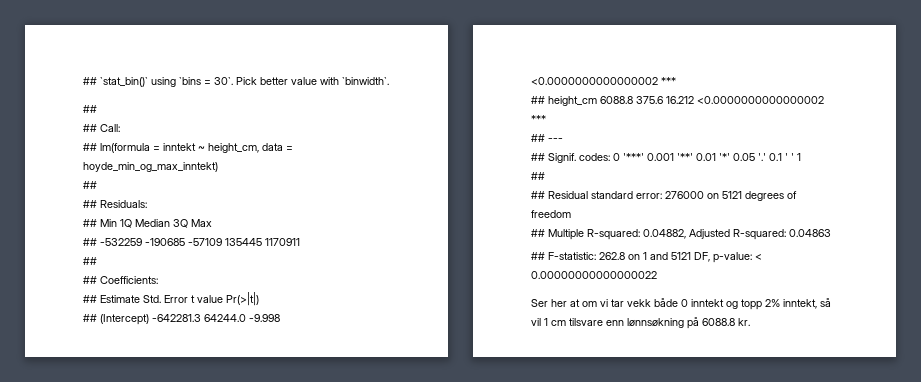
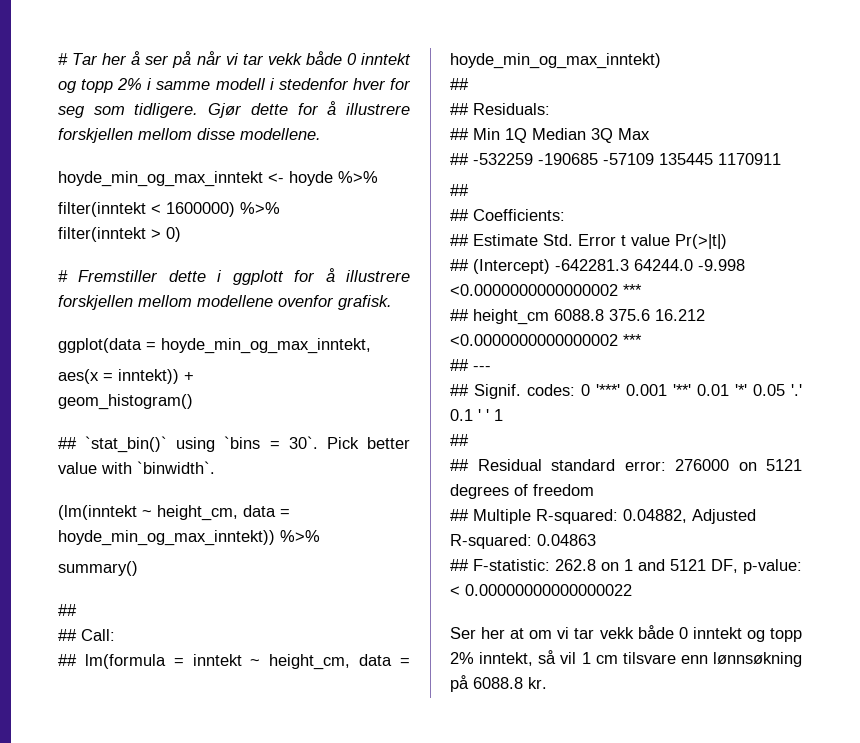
+ # Tar her å ser på når vi tar vekk både 0 inntekt og topp 2% i samme modell i stedenfor hver for seg som tidligere. Gjør dette for å illustrere forskjellen mellom disse modellene.
+ hoyde_min_og_max_inntekt <- hoyde %>%
+ filter(inntekt < 1600000) %>%
+ filter(inntekt > 0)
+ # Fremstiller dette i ggplott for å illustrere forskjellen mellom modellene ovenfor grafisk.
+ ggplot(data = hoyde_min_og_max_inntekt,
+ aes(x = inntekt)) +
+ geom_histogram()
+ (lm(inntekt ~ height_cm, data = hoyde_min_og_max_inntekt)) %>%
+ summary()

